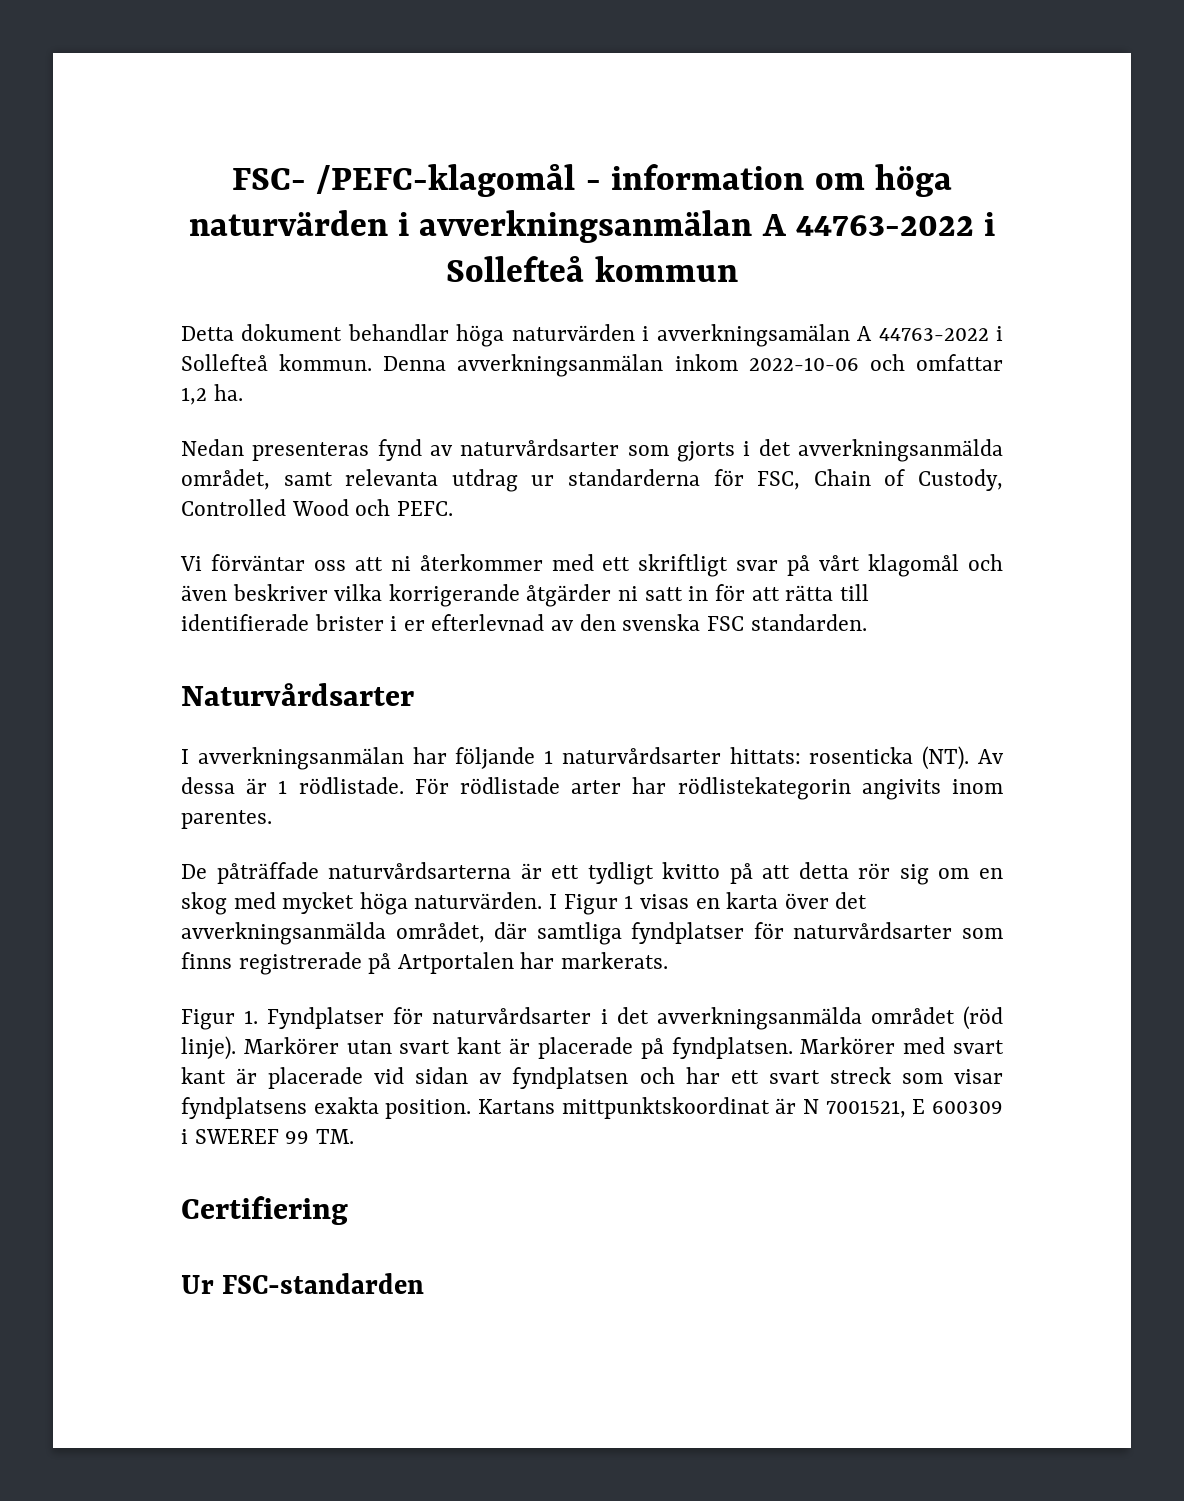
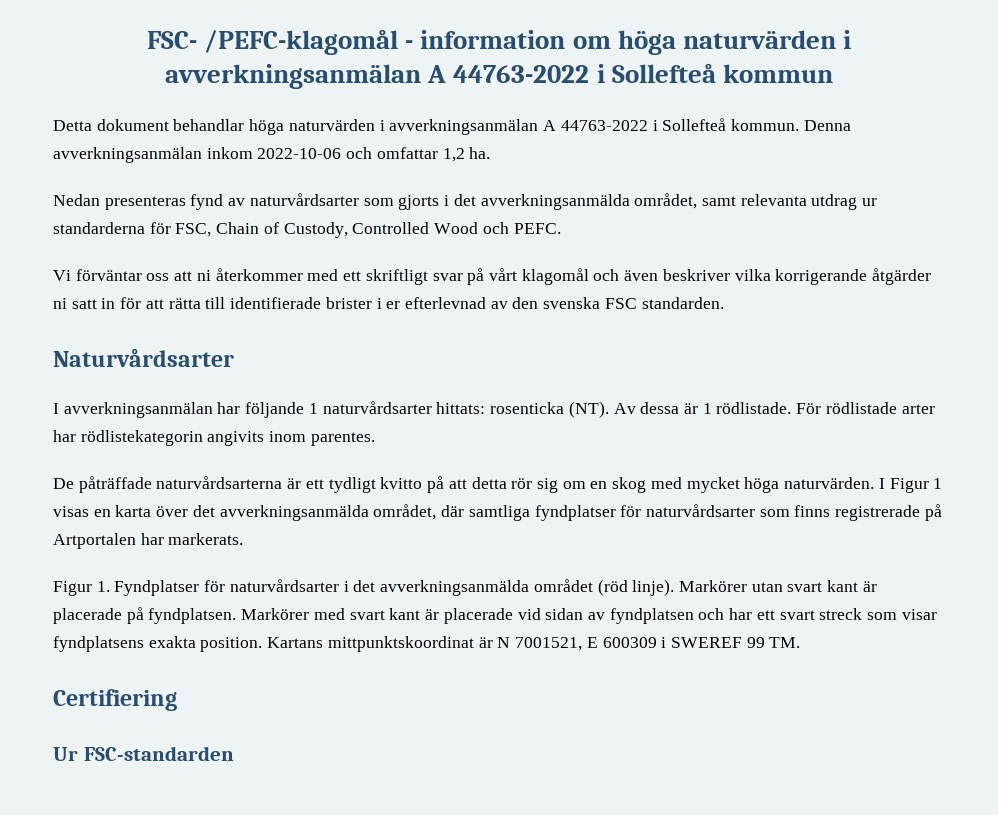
- Detta dokument behandlar höga naturvärden i avverkningsamälan A 44763-2022 i Sollefteå kommun.
+ Detta dokument behandlar höga naturvärden i avverkningsanmälan A 44763-2022 i Sollefteå kommun.

